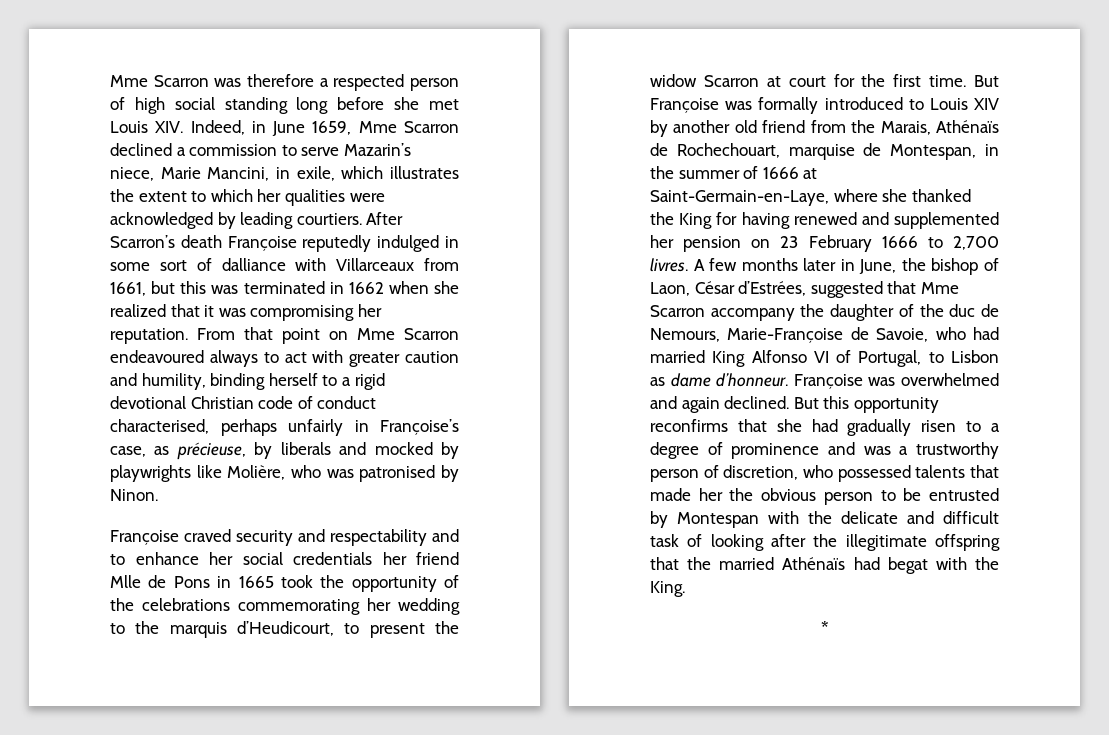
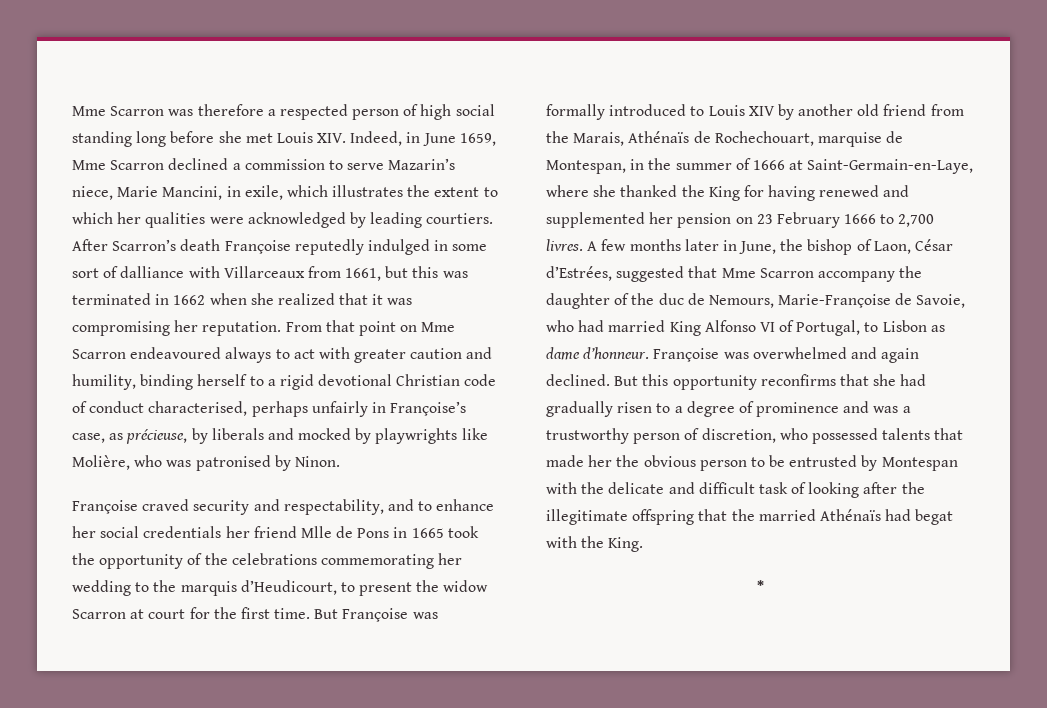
- Françoise craved security and respectability and to enhance her social credentials her friend Mlle de Pons in 1665 took the opportunity of the celebrations commemorating her wedding to the marquis d’Heudicourt, to present the widow Scarron at court for the first time.
+ Françoise craved security and respectability, and to enhance her social credentials her friend Mlle de Pons in 1665 took the opportunity of the celebrations commemorating her wedding to the marquis d’Heudicourt, to present the widow Scarron at court for the first time.

